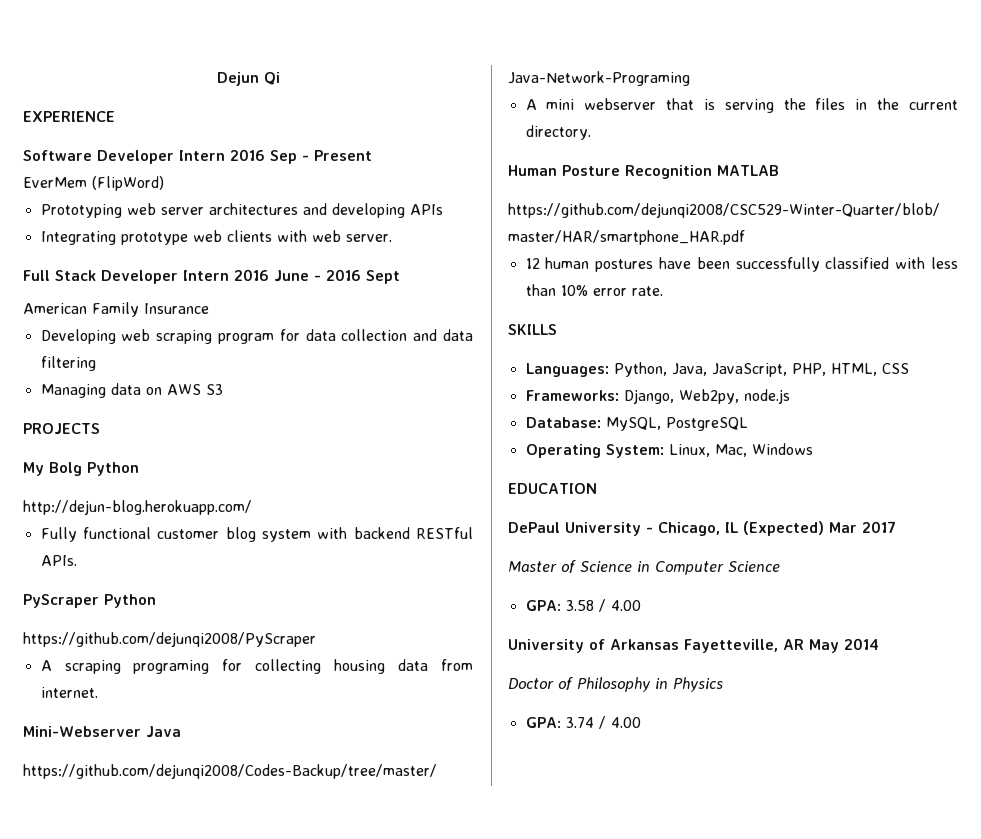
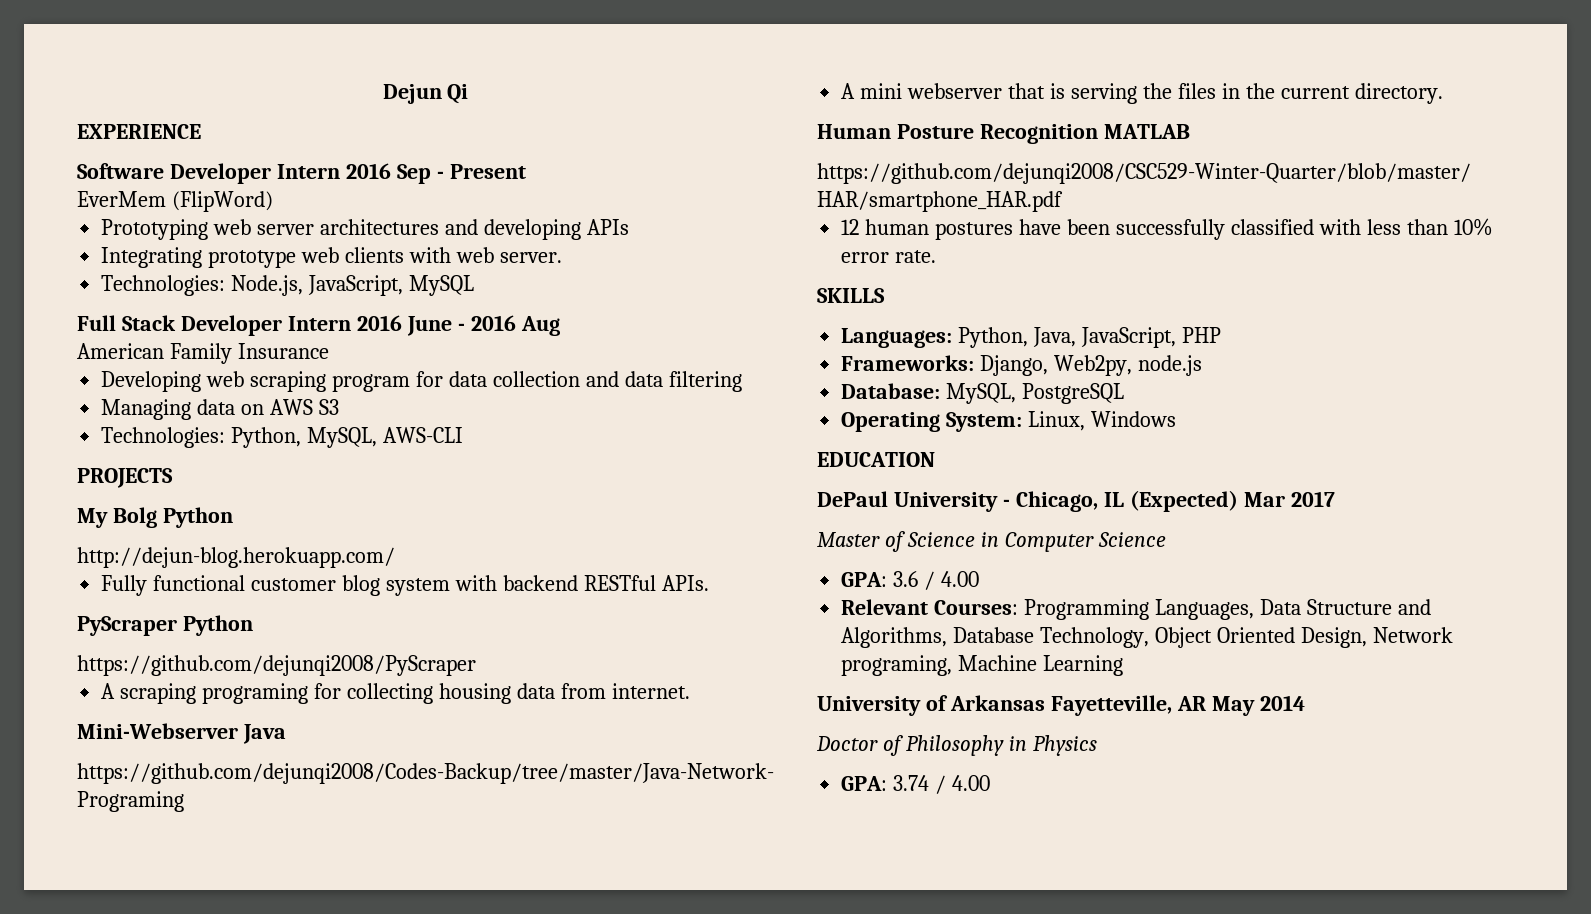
+ Technologies: Node.js, JavaScript, MySQL
- Full Stack Developer Intern 2016 June - 2016 Sept
+ Full Stack Developer Intern 2016 June - 2016 Aug
+ Technologies: Python, MySQL, AWS-CLI
- Languages: Python, Java, JavaScript, PHP, HTML, CSS
+ Languages: Python, Java, JavaScript, PHP
- Operating System: Linux, Mac, Windows
+ Operating System: Linux, Windows
- GPA: 3.58 / 4.00
+ GPA: 3.6 / 4.00
+ Relevant Courses: Programming Languages, Data Structure and Algorithms, Database Technology, Object Oriented Design, Network programing, Machine Learning

